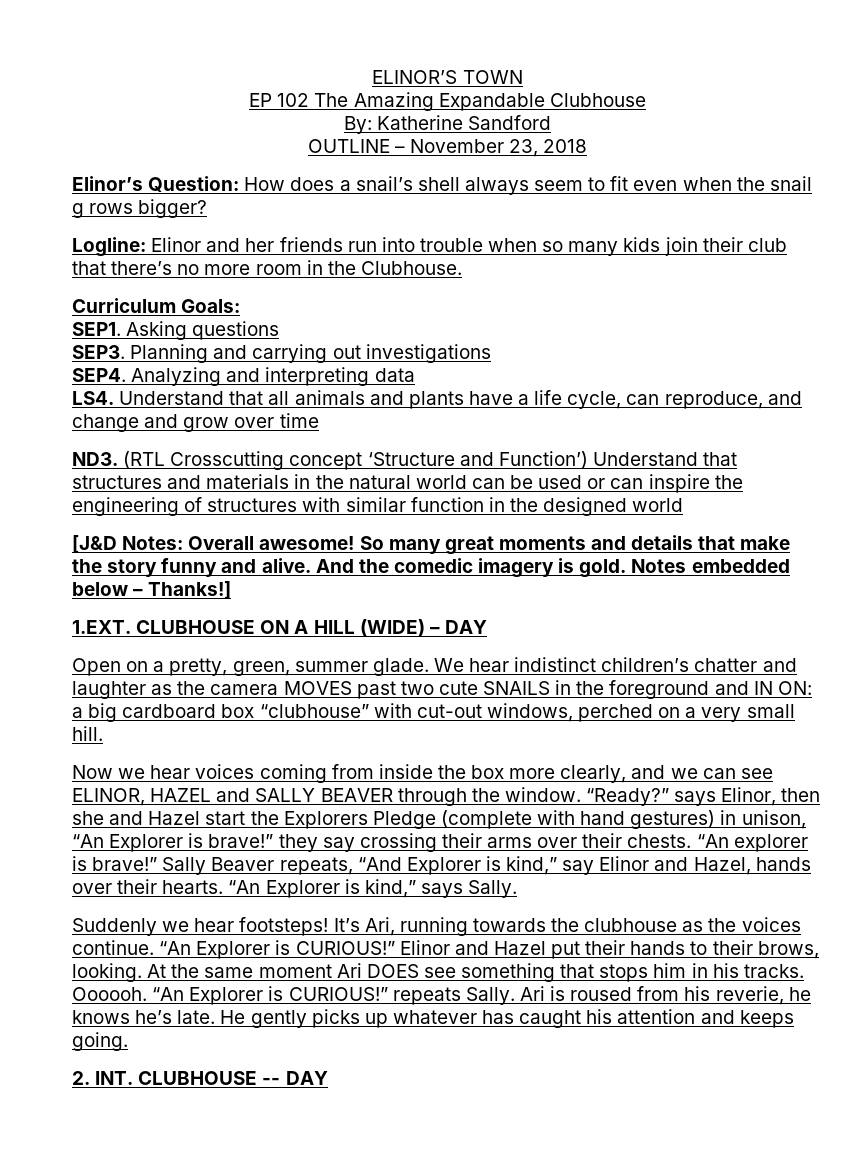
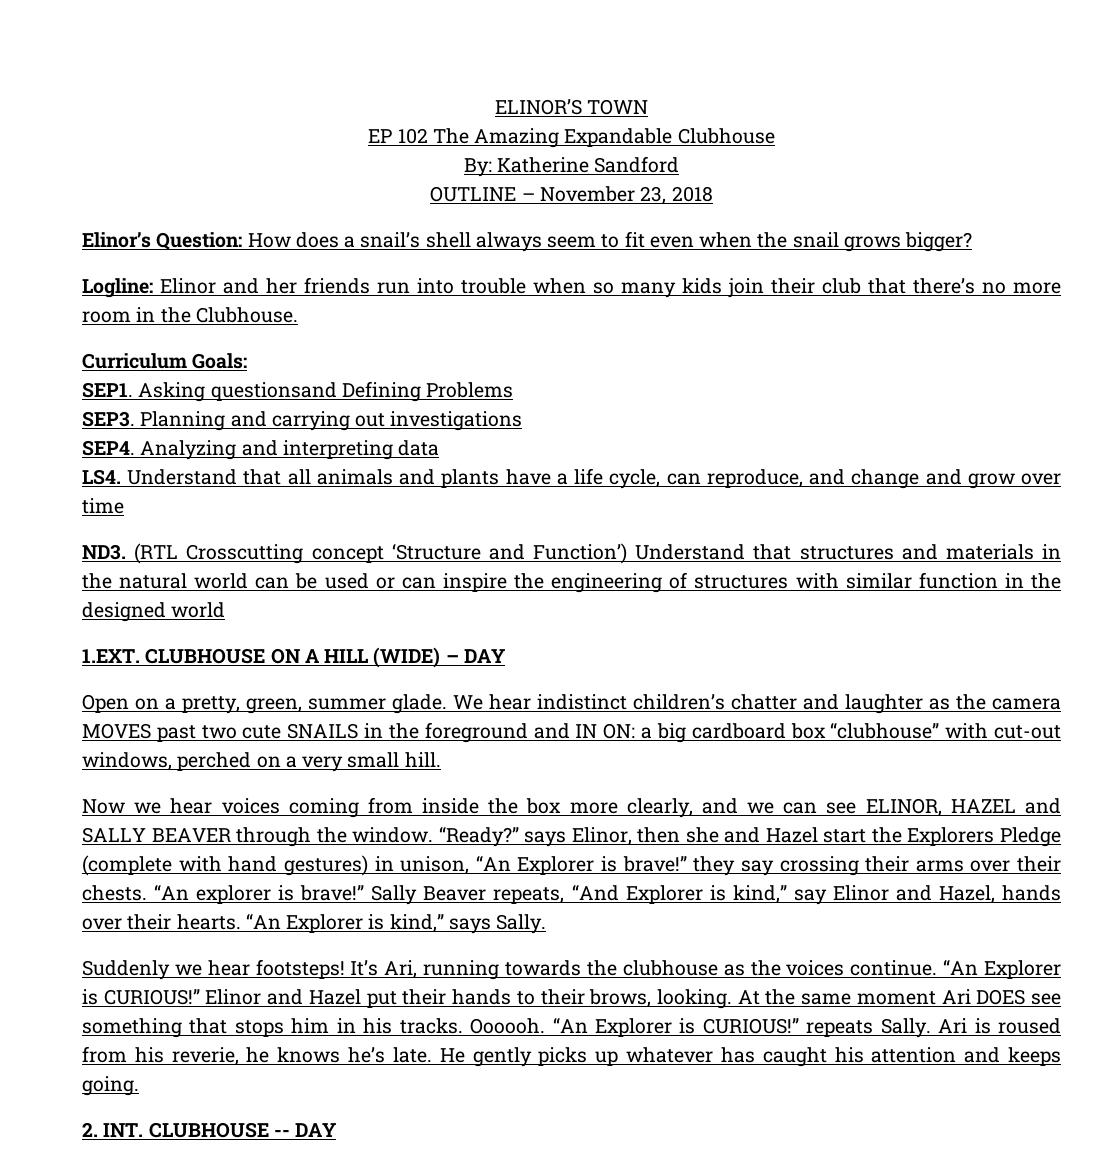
- Elinor’s Question: How does a snail’s shell always seem to fit even when the snail g rows bigger?
+ Elinor’s Question: How does a snail’s shell always seem to fit even when the snail grows bigger?
- Asking questions
+ Asking questionsand Defining Problems
- [J&D Notes: Overall awesome! So many great moments and details that make the story funny and alive. And the comedic imagery is gold. Notes embedded below – Thanks!]

